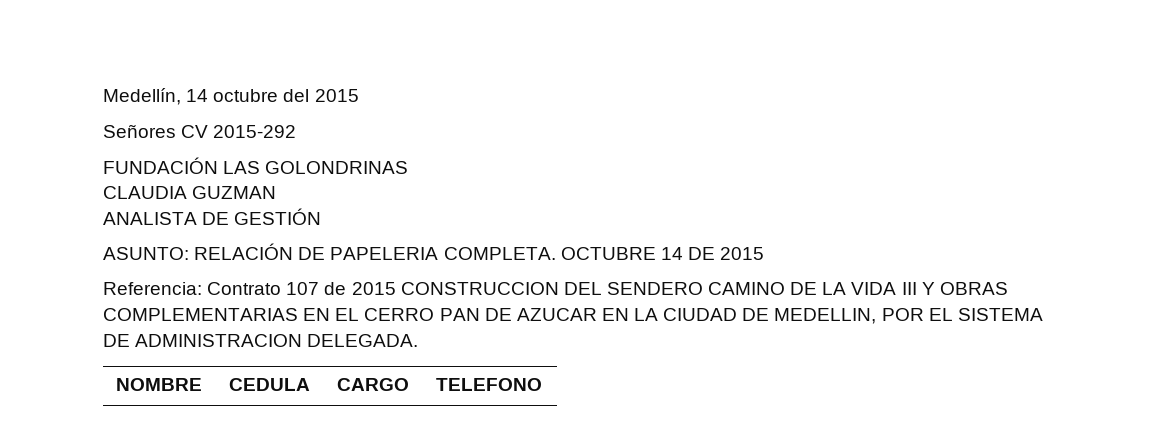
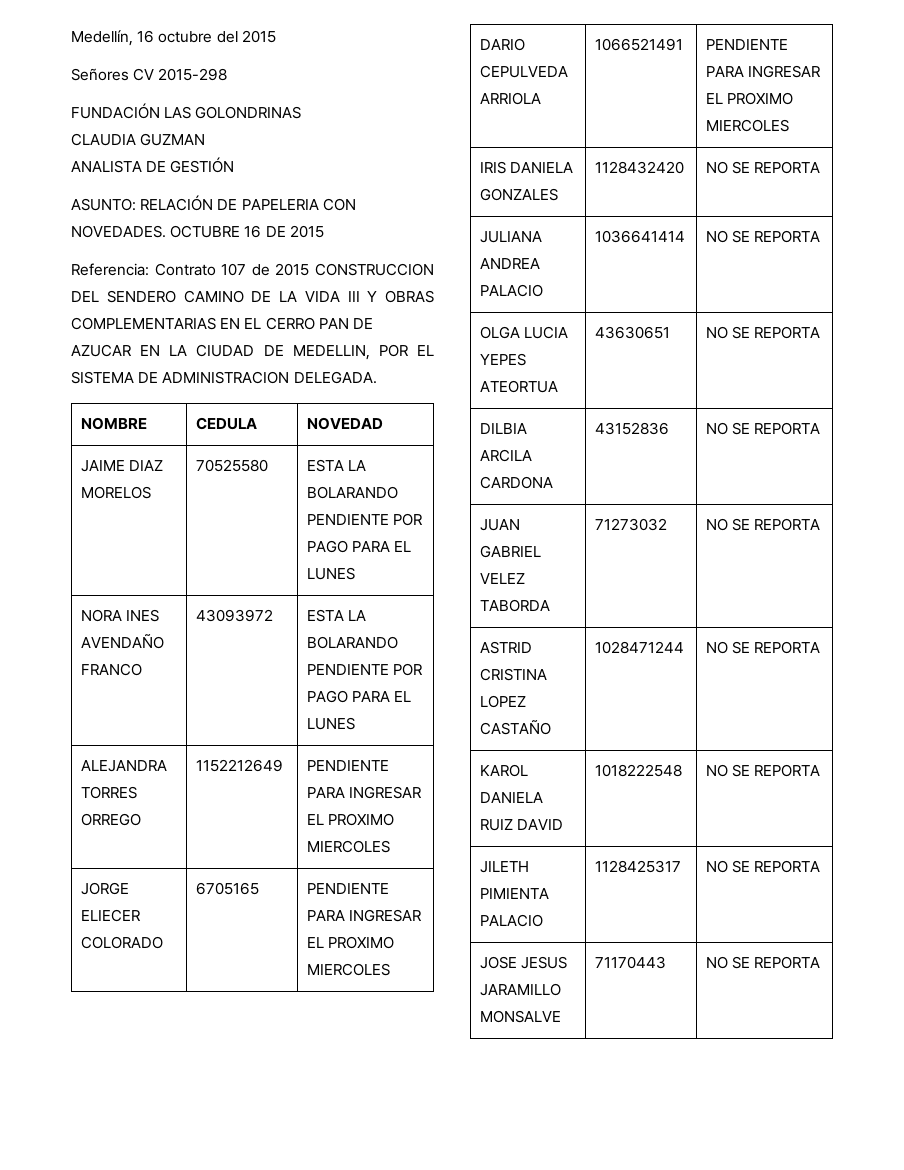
- Medellín, 14 octubre del 2015
+ Medellín, 16 octubre del 2015
- Señores CV 2015-292
+ Señores CV 2015-298
- ASUNTO: RELACIÓN DE PAPELERIA COMPLETA. OCTUBRE 14 DE 2015
+ ASUNTO: RELACIÓN DE PAPELERIA CON NOVEDADES. OCTUBRE 16 DE 2015
- NOMBRE | CEDULA | CARGO | TELEFONO
+ NOMBRE | CEDULA | NOVEDAD
+ JAIME DIAZ MORELOS | 70525580 | ESTA LA BOLARANDO PENDIENTE POR PAGO PARA EL LUNES
+ NORA INES AVENDAÑO FRANCO | 43093972 | ESTA LA BOLARANDO PENDIENTE POR PAGO PARA EL LUNES
+ ALEJANDRA TORRES ORREGO | 1152212649 | PENDIENTE PARA INGRESAR EL PROXIMO MIERCOLES
+ JORGE ELIECER COLORADO | 6705165 | PENDIENTE PARA INGRESAR EL PROXIMO MIERCOLES
+ DARIO CEPULVEDA ARRIOLA | 1066521491 | PENDIENTE PARA INGRESAR EL PROXIMO MIERCOLES
+ IRIS DANIELA GONZALES | 1128432420 | NO SE REPORTA
+ JULIANA ANDREA PALACIO | 1036641414 | NO SE REPORTA
+ OLGA LUCIA YEPES ATEORTUA | 43630651 | NO SE REPORTA
+ DILBIA ARCILA CARDONA | 43152836 | NO SE REPORTA
+ JUAN GABRIEL VELEZ TABORDA | 71273032 | NO SE REPORTA
+ ASTRID CRISTINA LOPEZ CASTAÑO | 1028471244 | NO SE REPORTA
+ KAROL DANIELA RUIZ DAVID | 1018222548 | NO SE REPORTA
+ JILETH PIMIENTA PALACIO | 1128425317 | NO SE REPORTA
+ JOSE JESUS JARAMILLO MONSALVE | 71170443 | NO SE REPORTA

